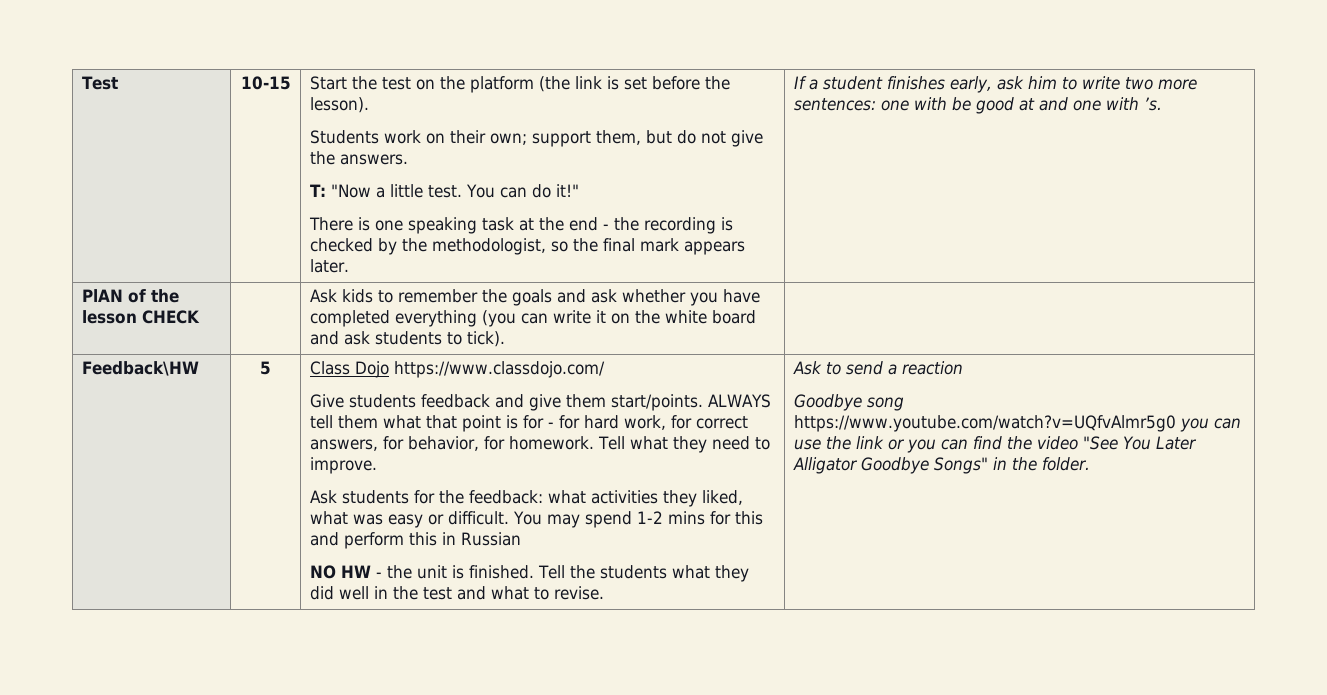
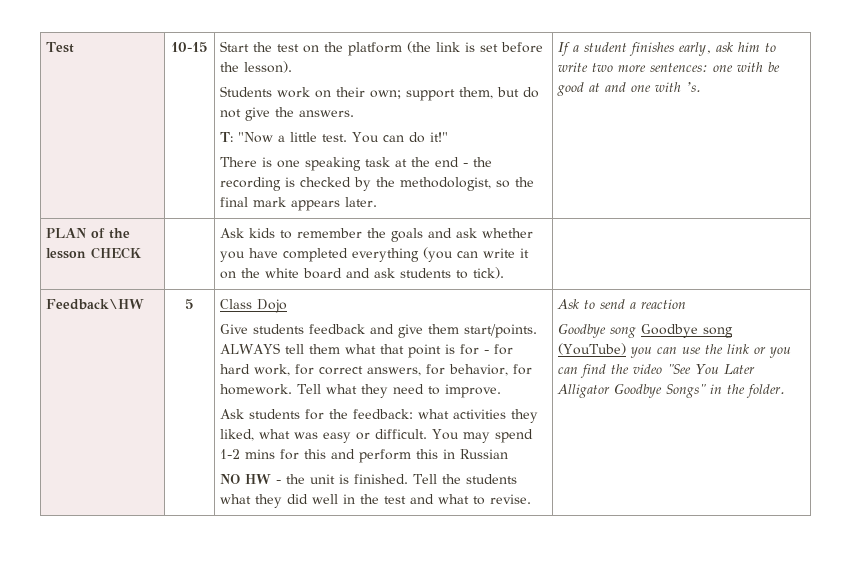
- PlAN of the lesson CHECK | | Ask kids to remember the goals and ask whether you have completed everything (you can write it on the white board and ask students to tick). |
+ PLAN of the lesson CHECK | | Ask kids to remember the goals and ask whether you have completed everything (you can write it on the white board and ask students to tick). |
- Class Dojo https://www.classdojo.com/
+ Class Dojo
- Goodbye song https://www.youtube.com/watch?v=UQfvAlmr5g0 you can use the link or you can find the video "See You Later Alligator Goodbye Songs" in the folder.
+ Goodbye song Goodbye song (YouTube) you can use the link or you can find the video "See You Later Alligator Goodbye Songs" in the folder.

